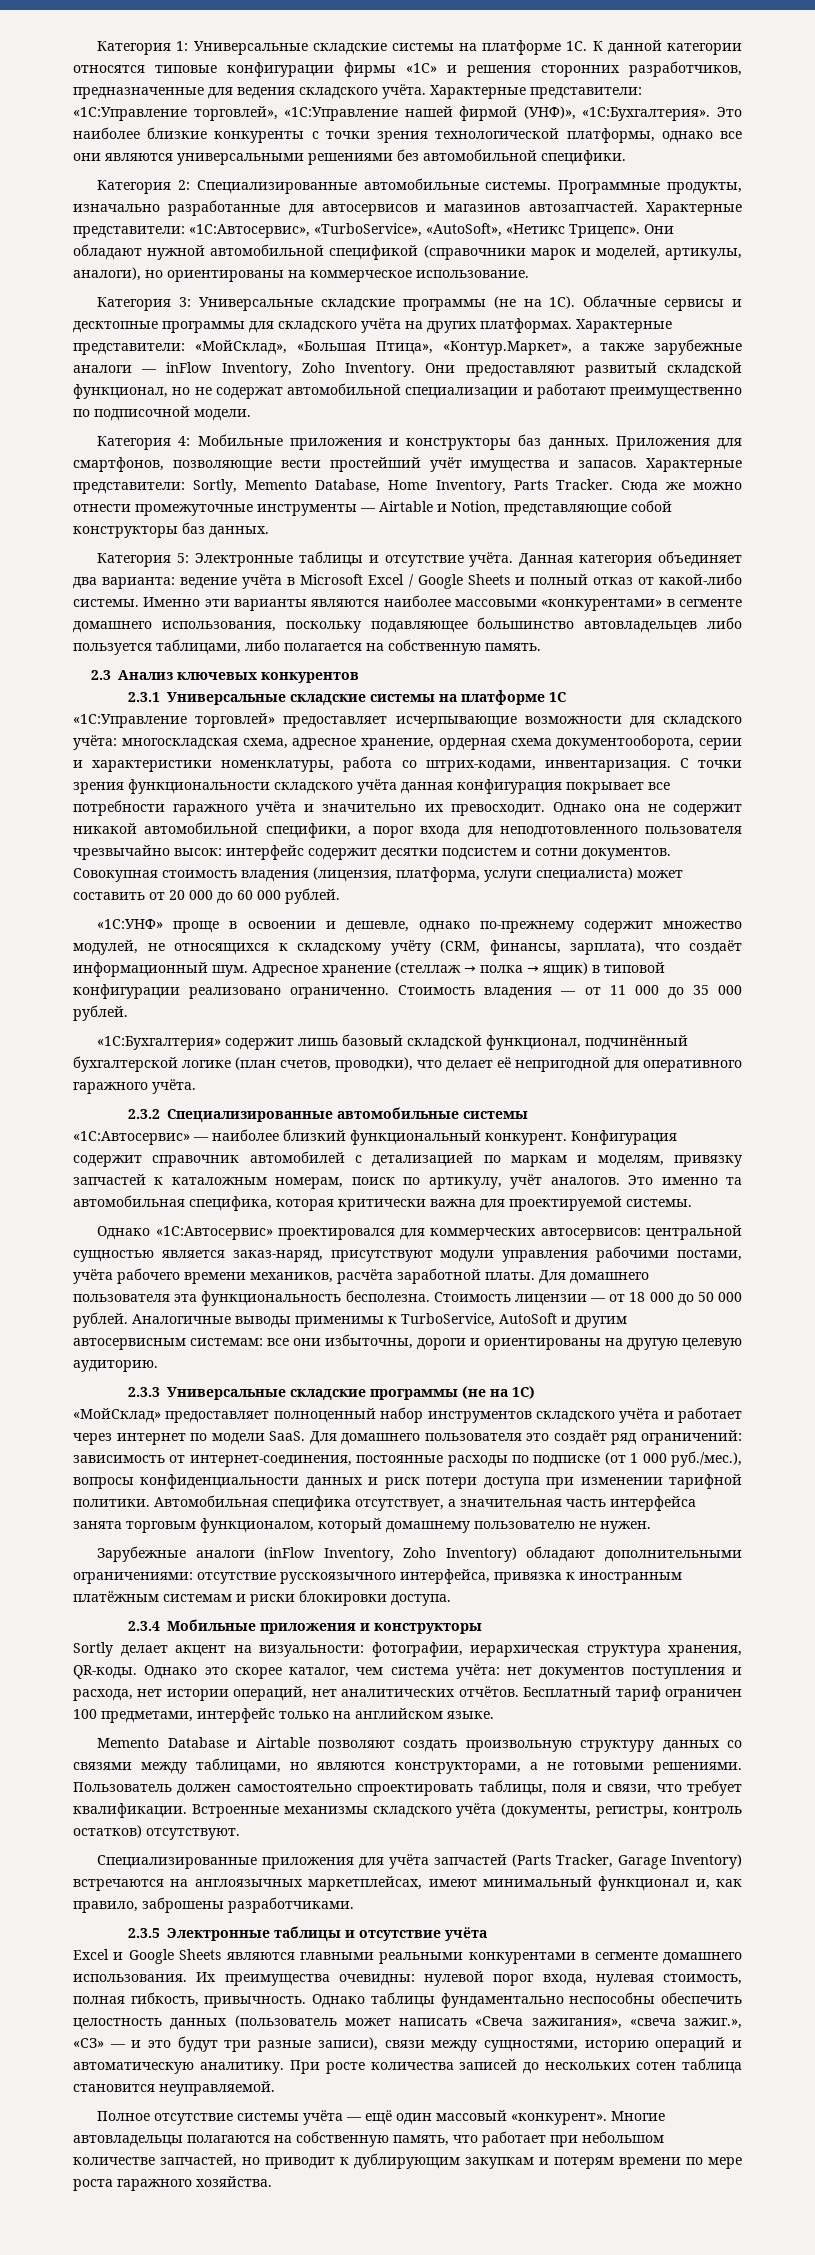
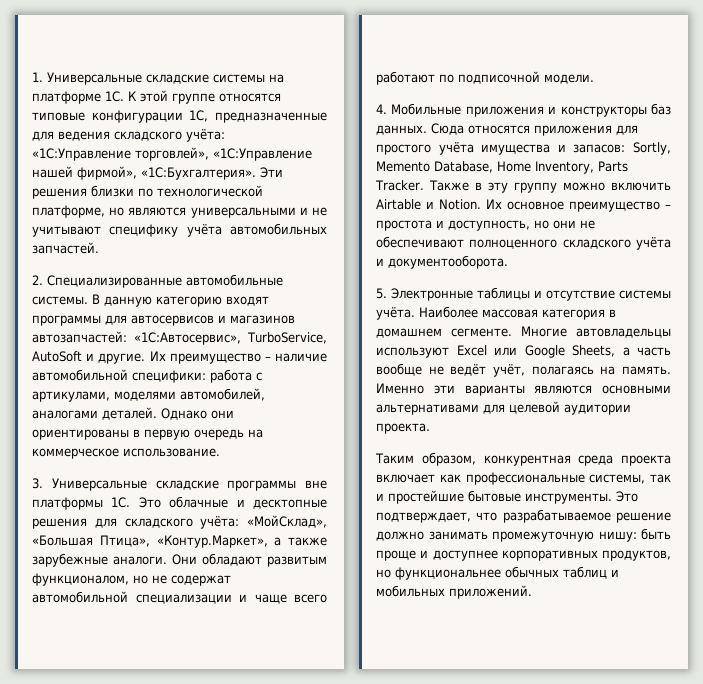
- Категория 1: Универсальные складские системы на платформе 1С.
+ 1. Универсальные складские системы на платформе 1С.
- К данной категории относятся типовые конфигурации фирмы «1С» и решения сторонних разработчиков, предназначенные для ведения складского учёта. Характерные представители: «1С:Управление торговлей», «1С:Управление нашей фирмой (УНФ)», «1С:Бухгалтерия». Это наиболее близкие конкуренты с точки зрения технологической платформы, однако все они являются универсальными решениями без автомобильной специфики.
- Категория 2: Специализированные автомобильные системы. Программные продукты, изначально разработанные для автосервисов и магазинов автозапчастей. Характерные представители: «1С:Автосервис», «TurboService», «AutoSoft», «Нетикс Трицепс». Они обладают нужной автомобильной спецификой (справочники марок и моделей, артикулы, аналоги), но ориентированы на коммерческое использование.
+ К этой группе относятся типовые конфигурации 1С, предназначенные для ведения складского учёта: «1С:Управление торговлей», «1С:Управление нашей фирмой», «1С:Бухгалтерия». Эти решения близки по технологической платформе, но являются универсальными и не учитывают специфику учёта автомобильных запчастей.
+ 2. Специализированные автомобильные системы. В данную категорию входят программы для автосервисов и магазинов автозапчастей: «1С:Автосервис», TurboService, AutoSoft и другие. Их преимущество – наличие автомобильной специфики: работа с артикулами, моделями автомобилей, аналогами деталей. Однако они ориентированы в первую очередь на коммерческое использование.
- Категория 3: Универсальные складские программы (не на 1С). Облачные сервисы и десктопные программы для складского учёта на других платформах. Характерные представители: «МойСклад», «Большая Птица», «Контур.Маркет», а также зарубежные аналоги — inFlow Inventory, Zoho Inventory. Они предоставляют развитый складской функционал, но не содержат автомобильной специализации и работают преимущественно по подписочной модели.
+ 3. Универсальные складские программы вне платформы 1С. Это облачные и десктопные решения для складского учёта: «МойСклад», «Большая Птица», «Контур.Маркет», а также зарубежные аналоги. Они обладают развитым функционалом, но не содержат автомобильной специализации и чаще всего работают по подписочной модели.
- Категория 4: Мобильные приложения и конструкторы баз данных.
+ 4. Мобильные приложения и конструкторы баз данных.
- Приложения для смартфонов, позволяющие вести простейший учёт имущества и запасов. Характерные представители: Sortly, Memento Database, Home Inventory, Parts Tracker.
+ Сюда относятся приложения для простого учёта имущества и запасов: Sortly, Memento Database, Home Inventory, Parts Tracker.
- Сюда же можно отнести промежуточные инструменты — Airtable и Notion, представляющие собой конструкторы баз данных.
- Категория 5: Электронные таблицы и отсутствие учёта. Данная категория объединяет два варианта: ведение учёта в Microsoft Excel / Google Sheets и полный отказ от какой-либо системы. Именно эти варианты являются наиболее массовыми «конкурентами» в сегменте домашнего использования, поскольку подавляющее большинство автовладельцев либо пользуется таблицами, либо полагается на собственную память.
- 2.3 Анализ ключевых конкурентов
- 2.3.1 Универсальные складские системы на платформе 1С
- «1С:Управление торговлей» предоставляет исчерпывающие возможности для складского учёта: многоскладская схема, адресное хранение, ордерная схема документооборота, серии и характеристики номенклатуры, работа со штрих-кодами, инвентаризация. С точки зрения функциональности складского учёта данная конфигурация покрывает все потребности гаражного учёта и значительно их превосходит. Однако она не содержит никакой автомобильной специфики, а порог входа для неподготовленного пользователя чрезвычайно высок: интерфейс содержит десятки подсистем и сотни документов. Совокупная стоимость владения (лицензия, платформа, услуги специалиста) может составить от 20 000 до 60 000 рублей.
- «1С:УНФ» проще в освоении и дешевле, однако по-прежнему содержит множество модулей, не относящихся к складскому учёту (CRM, финансы, зарплата), что создаёт информационный шум. Адресное хранение (стеллаж → полка → ящик) в типовой конфигурации реализовано ограниченно. Стоимость владения — от 11 000 до 35 000 рублей.
- «1С:Бухгалтерия» содержит лишь базовый складской функционал, подчинённый бухгалтерской логике (план счетов, проводки), что делает её непригодной для оперативного гаражного учёта.
- 2.3.2 Специализированные автомобильные системы
- «1С:Автосервис» — наиболее близкий функциональный конкурент. Конфигурация содержит справочник автомобилей с детализацией по маркам и моделям, привязку запчастей к каталожным номерам, поиск по артикулу, учёт аналогов. Это именно та автомобильная специфика, которая критически важна для проектируемой системы.
- Однако «1С:Автосервис» проектировался для коммерческих автосервисов: центральной сущностью является заказ-наряд, присутствуют модули управления рабочими постами, учёта рабочего времени механиков, расчёта заработной платы. Для домашнего пользователя эта функциональность бесполезна. Стоимость лицензии — от 18 000 до 50 000 рублей. Аналогичные выводы применимы к TurboService, AutoSoft и другим автосервисным системам: все они избыточны, дороги и ориентированы на другую целевую аудиторию.
- 2.3.3 Универсальные складские программы (не на 1С)
- «МойСклад» предоставляет полноценный набор инструментов складского учёта и работает через интернет по модели SaaS. Для домашнего пользователя это создаёт ряд ограничений: зависимость от интернет-соединения, постоянные расходы по подписке (от 1 000 руб./мес.), вопросы конфиденциальности данных и риск потери доступа при изменении тарифной политики. Автомобильная специфика отсутствует, а значительная часть интерфейса занята торговым функционалом, который домашнему пользователю не нужен.
- Зарубежные аналоги (inFlow Inventory, Zoho Inventory) обладают дополнительными ограничениями: отсутствие русскоязычного интерфейса, привязка к иностранным платёжным системам и риски блокировки доступа.
- 2.3.4 Мобильные приложения и конструкторы
- Sortly делает акцент на визуальности: фотографии, иерархическая структура хранения, QR-коды. Однако это скорее каталог, чем система учёта: нет документов поступления и расхода, нет истории операций, нет аналитических отчётов. Бесплатный тариф ограничен 100 предметами, интерфейс только на английском языке.
- Memento Database и Airtable позволяют создать произвольную структуру данных со связями между таблицами, но являются конструкторами, а не готовыми решениями. Пользователь должен самостоятельно спроектировать таблицы, поля и связи, что требует квалификации. Встроенные механизмы складского учёта (документы, регистры, контроль остатков) отсутствуют.
- Специализированные приложения для учёта запчастей (Parts Tracker, Garage Inventory) встречаются на англоязычных маркетплейсах, имеют минимальный функционал и, как правило, заброшены разработчиками.
- 2.3.5 Электронные таблицы и отсутствие учёта
- Excel и Google Sheets являются главными реальными конкурентами в сегменте домашнего использования. Их преимущества очевидны: нулевой порог входа, нулевая стоимость, полная гибкость, привычность. Однако таблицы фундаментально неспособны обеспечить целостность данных (пользователь может написать «Свеча зажигания», «свеча зажиг.», «СЗ» — и это будут три разные записи), связи между сущностями, историю операций и автоматическую аналитику. При росте количества записей до нескольких сотен таблица становится неуправляемой.
- Полное отсутствие системы учёта — ещё один массовый «конкурент». Многие автовладельцы полагаются на собственную память, что работает при небольшом количестве запчастей, но приводит к дублирующим закупкам и потерям времени по мере роста гаражного хозяйства.
+ Также в эту группу можно включить Airtable и Notion. Их основное преимущество – простота и доступность, но они не обеспечивают полноценного складского учёта и документооборота.
+ 5. Электронные таблицы и отсутствие системы учёта. Наиболее массовая категория в домашнем сегменте. Многие автовладельцы используют Excel или Google Sheets, а часть вообще не ведёт учёт, полагаясь на память. Именно эти варианты являются основными альтернативами для целевой аудитории проекта.
+ Таким образом, конкурентная среда проекта включает как профессиональные системы, так и простейшие бытовые инструменты. Это подтверждает, что разрабатываемое решение должно занимать промежуточную нишу: быть проще и доступнее корпоративных продуктов, но функциональнее обычных таблиц и мобильных приложений.

